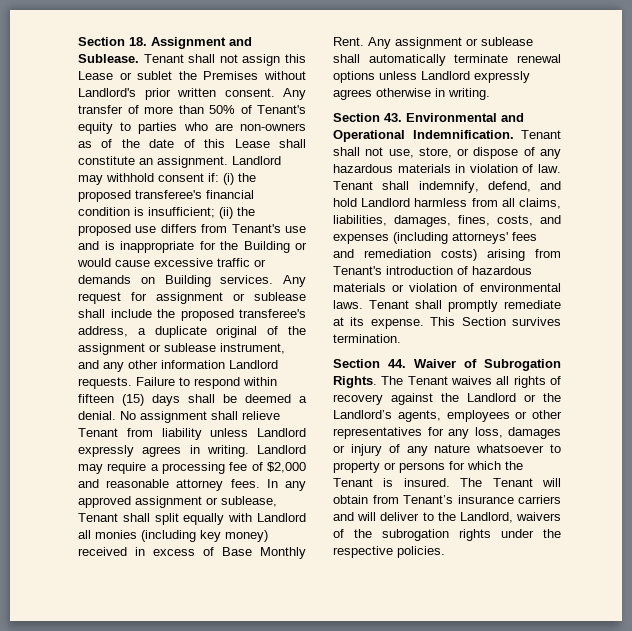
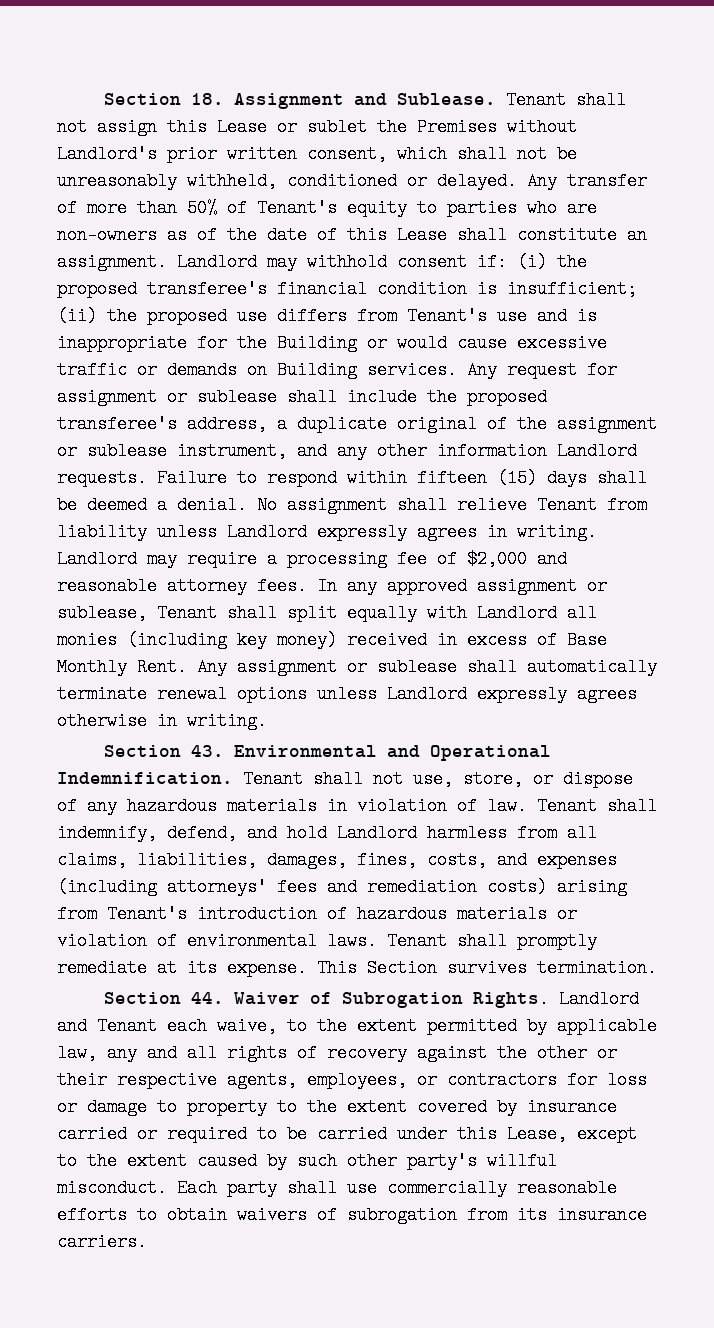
- Tenant shall not assign this Lease or sublet the Premises without Landlord's prior written consent.
+ Tenant shall not assign this Lease or sublet the Premises without Landlord's prior written consent, which shall not be unreasonably withheld, conditioned or delayed.
- The Tenant waives all rights of recovery against the Landlord or the Landlord’s agents, employees or other representatives for any loss, damages or injury of any nature whatsoever to property or persons for which the Tenant is insured. The Tenant will obtain from Tenant’s insurance carriers and will deliver to the Landlord, waivers of the subrogation rights under the respective policies.
+ Landlord and Tenant each waive, to the extent permitted by applicable law, any and all rights of recovery against the other or their respective agents, employees, or contractors for loss or damage to property to the extent covered by insurance carried or required to be carried under this Lease, except to the extent caused by such other party's willful misconduct. Each party shall use commercially reasonable efforts to obtain waivers of subrogation from its insurance carriers.

